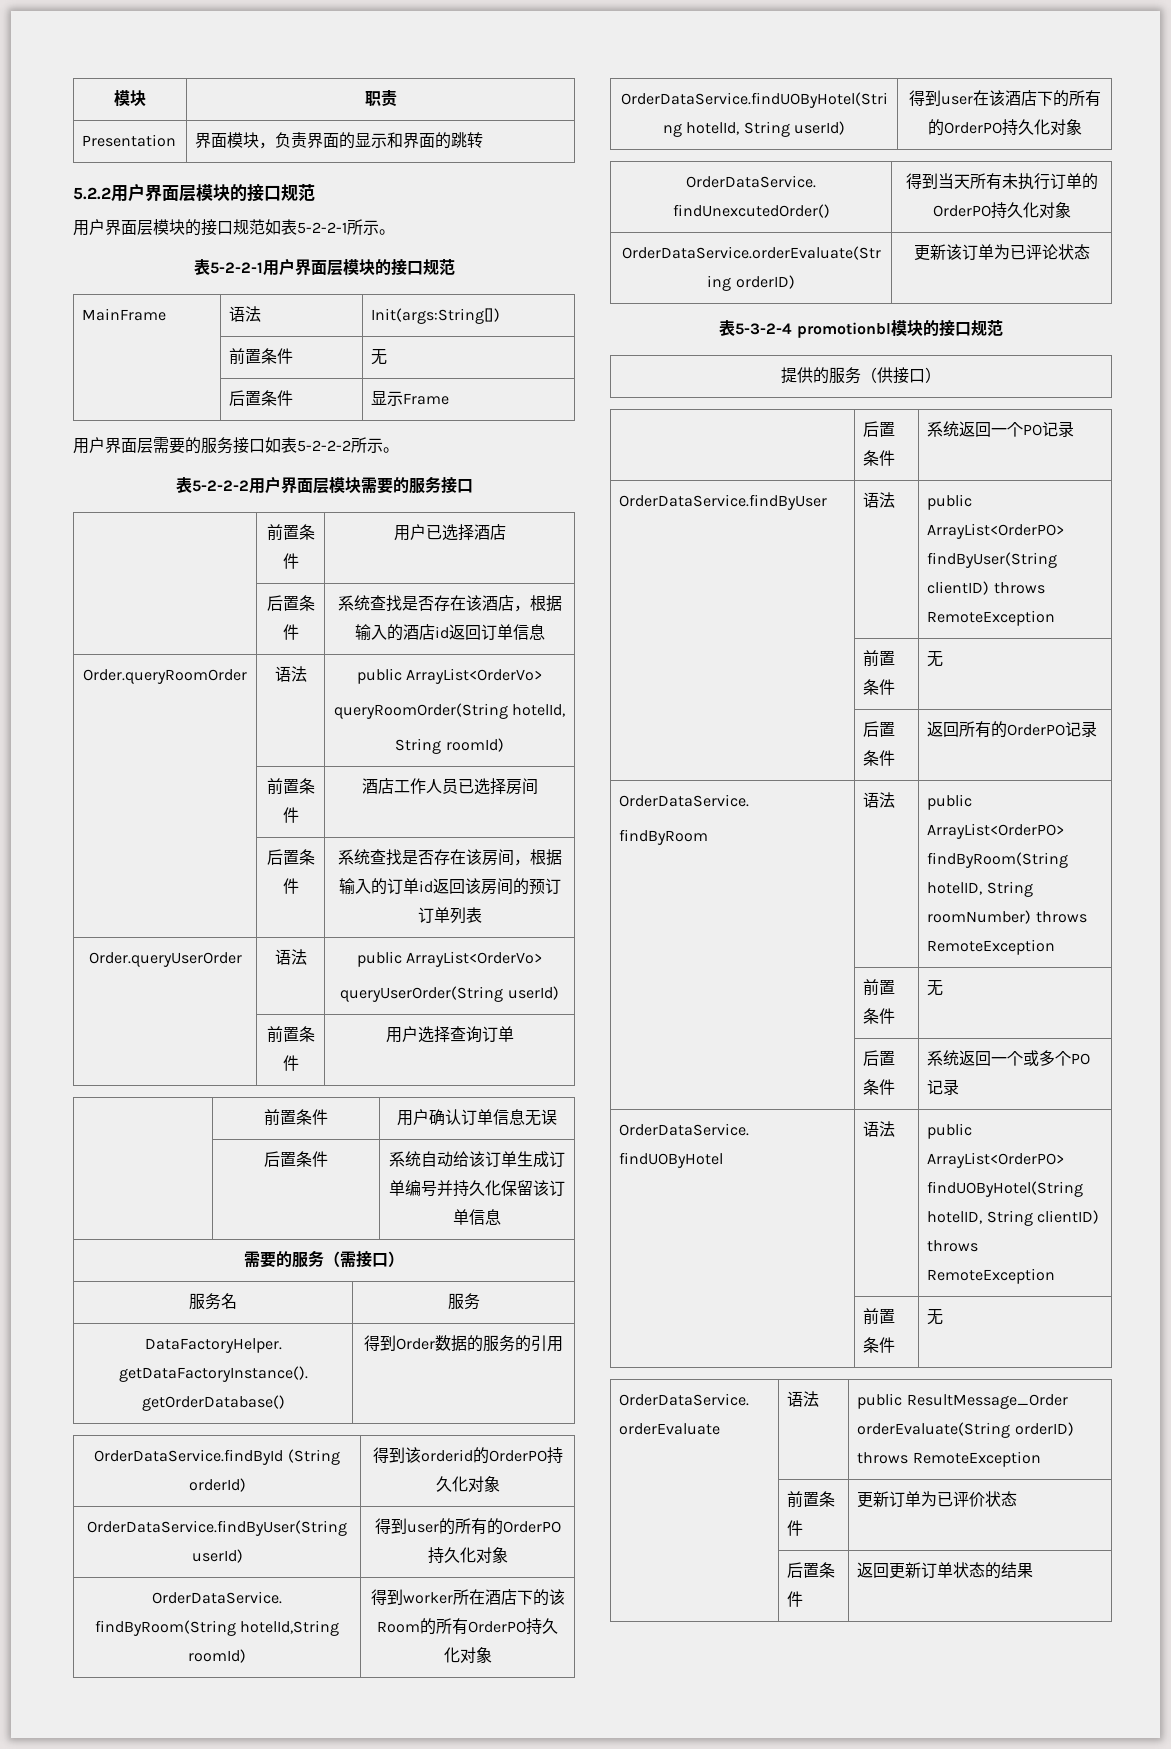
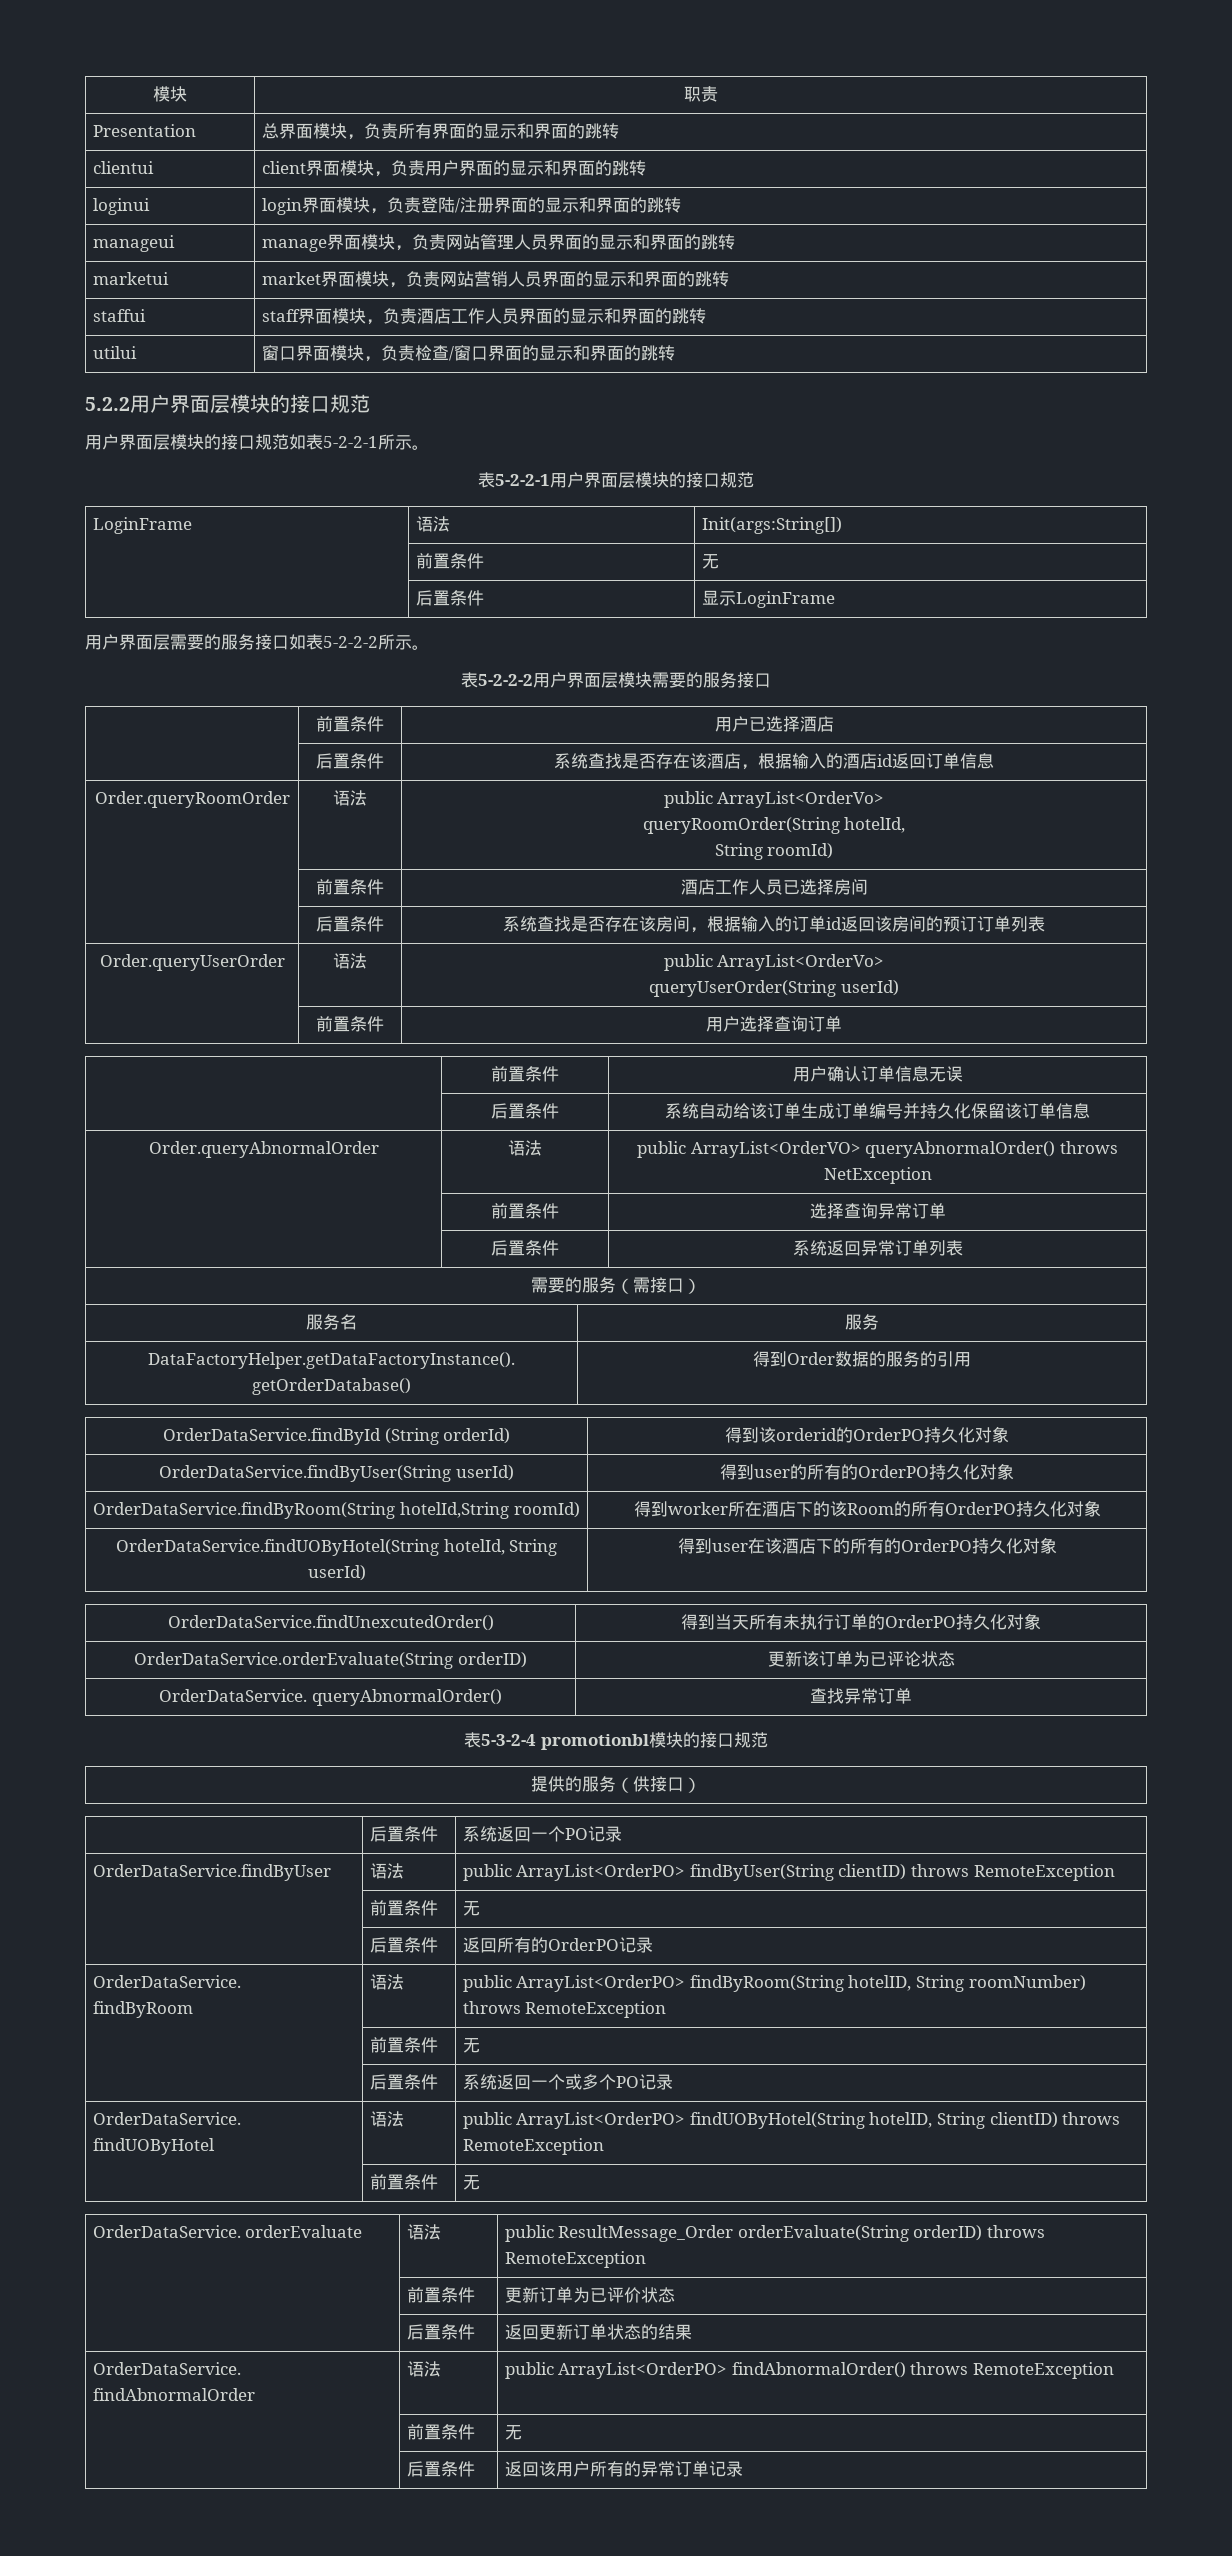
- Presentation | 界面模块，负责界面的显示和界面的跳转
+ Presentation | 总界面模块，负责所有界面的显示和界面的跳转
+ clientui | client界面模块，负责用户界面的显示和界面的跳转
+ loginui | login界面模块，负责登陆/注册界面的显示和界面的跳转
+ manageui | manage界面模块，负责网站管理人员界面的显示和界面的跳转
+ marketui | market界面模块，负责网站营销人员界面的显示和界面的跳转
+ staffui | staff界面模块，负责酒店工作人员界面的显示和界面的跳转
+ utilui | 窗口界面模块，负责检查/窗口界面的显示和界面的跳转
- MainFrame | 语法 | Init(args:String[])
+ LoginFrame | 语法 | Init(args:String[])
- | 后置条件 | 显示Frame
+ | 后置条件 | 显示LoginFrame
+ Order.queryAbnormalOrder | 语法 | public ArrayList<OrderVO> queryAbnormalOrder() throws NetException
+ | 前置条件 | 选择查询异常订单
+ | 后置条件 | 系统返回异常订单列表
+ OrderDataService. queryAbnormalOrder() | 查找异常订单
+ OrderDataService. findAbnormalOrder | 语法 | public ArrayList<OrderPO> findAbnormalOrder() throws RemoteException
+ | 前置条件 | 无
+ | 后置条件 | 返回该用户所有的异常订单记录

